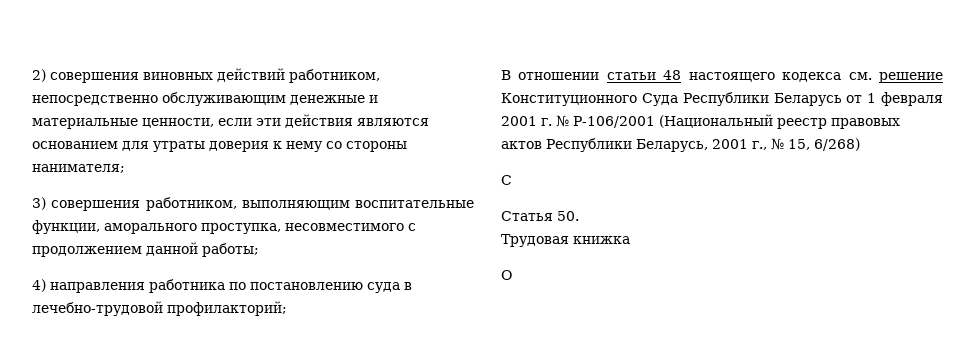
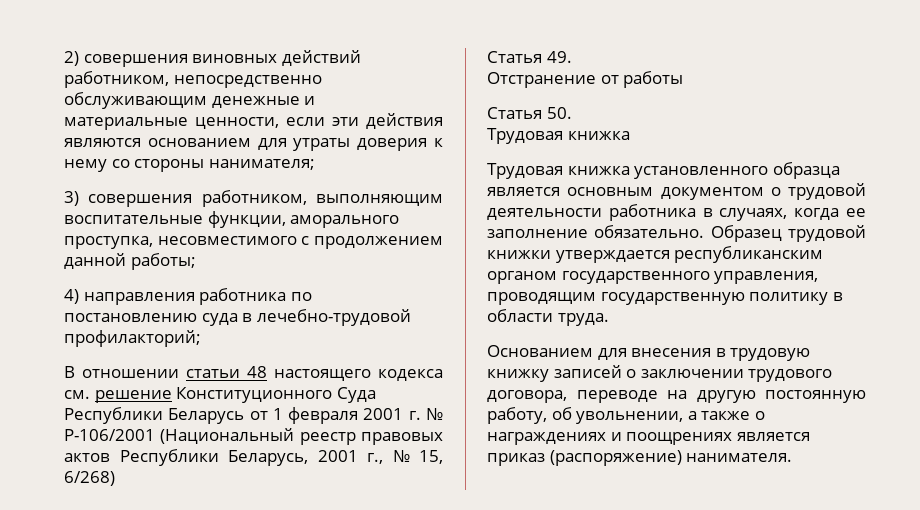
- С
+ Статья 49.
+ Отстранение от работы
- О
+ Трудовая книжка установленного образца является основным документом о трудовой деятельности работника в случаях, когда ее заполнение обязательно. Образец трудовой книжки утверждается республиканским органом государственного управления, проводящим государственную политику в области труда.
+ Основанием для внесения в трудовую книжку записей о заключении трудового договора, переводе на другую постоянную работу, об увольнении, а также о награждениях и поощрениях является приказ (распоряжение) нанимателя.

